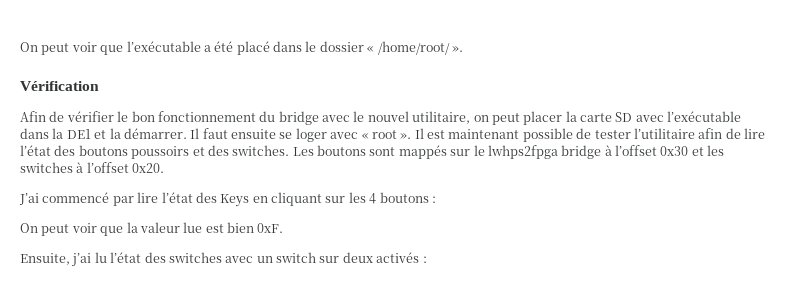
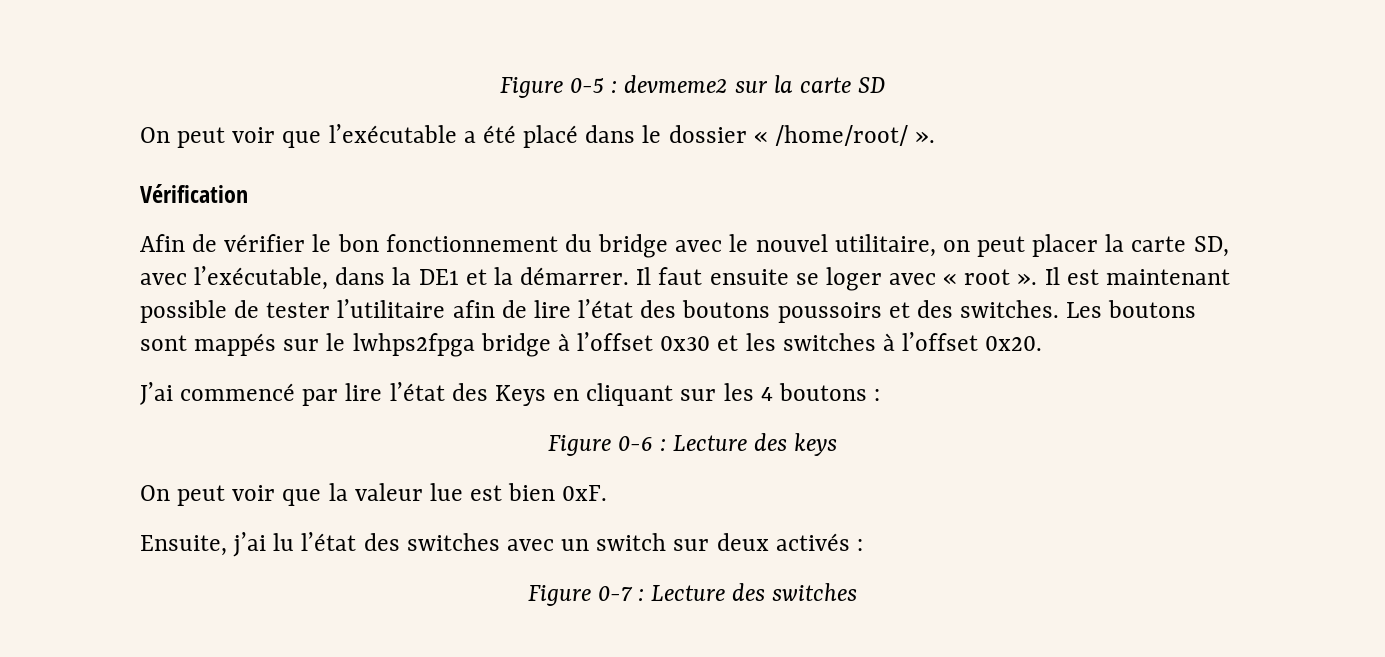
+ Figure 0-5 : devmeme2 sur la carte SD
- Afin de vérifier le bon fonctionnement du bridge avec le nouvel utilitaire, on peut placer la carte SD avec l’exécutable dans la DE1 et la démarrer.
+ Afin de vérifier le bon fonctionnement du bridge avec le nouvel utilitaire, on peut placer la carte SD, avec l’exécutable, dans la DE1 et la démarrer.
+ Figure 0-6 : Lecture des keys
+ Figure 0-7 : Lecture des switches

